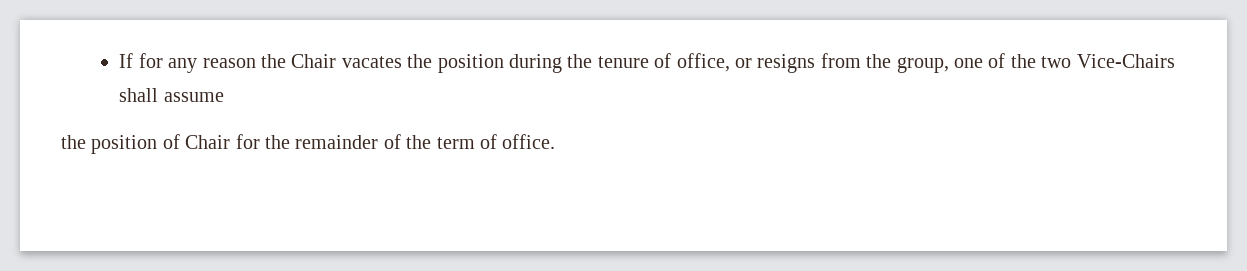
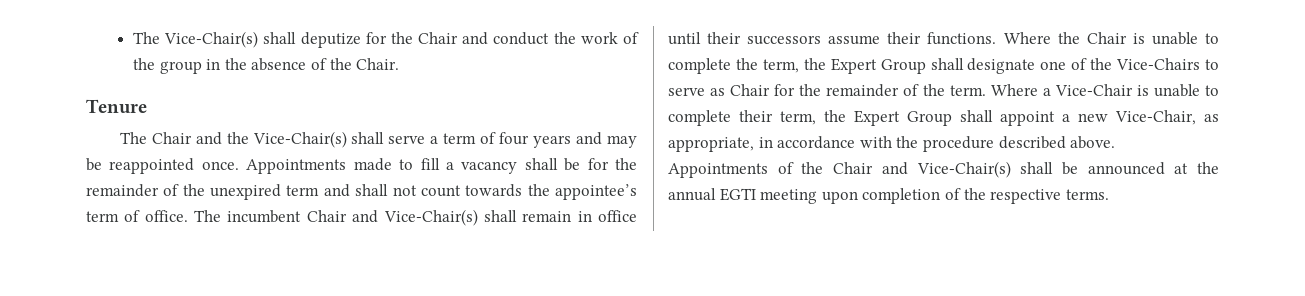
- If for any reason the Chair vacates the position during the tenure of office, or resigns from the group, one of the two Vice-Chairs shall assume
- the position of Chair for the remainder of the term of office.
+ The Vice-Chair(s) shall deputize for the Chair and conduct the work of the group in the absence of the Chair.
+ Tenure
+ The Chair and the Vice-Chair(s) shall serve a term of four years and may be reappointed once. Appointments made to fill a vacancy shall be for the remainder of the unexpired term and shall not count towards the appointee’s term of office. The incumbent Chair and Vice-Chair(s) shall remain in office until their successors assume their functions. Where the Chair is unable to complete the term, the Expert Group shall designate one of the Vice-Chairs to serve as Chair for the remainder of the term. Where a Vice-Chair is unable to complete their term, the Expert Group shall appoint a new Vice-Chair, as appropriate, in accordance with the procedure described above. Appointments of the Chair and Vice-Chair(s) shall be announced at the annual EGTI meeting upon completion of the respective terms.

